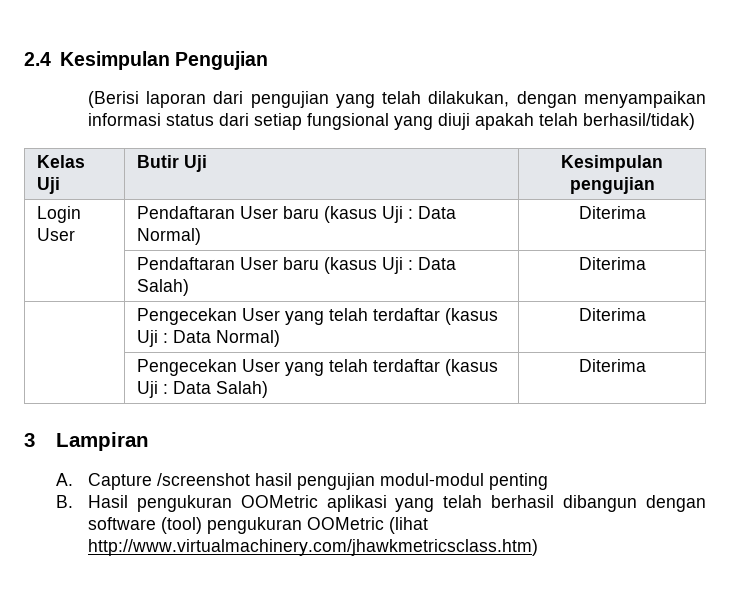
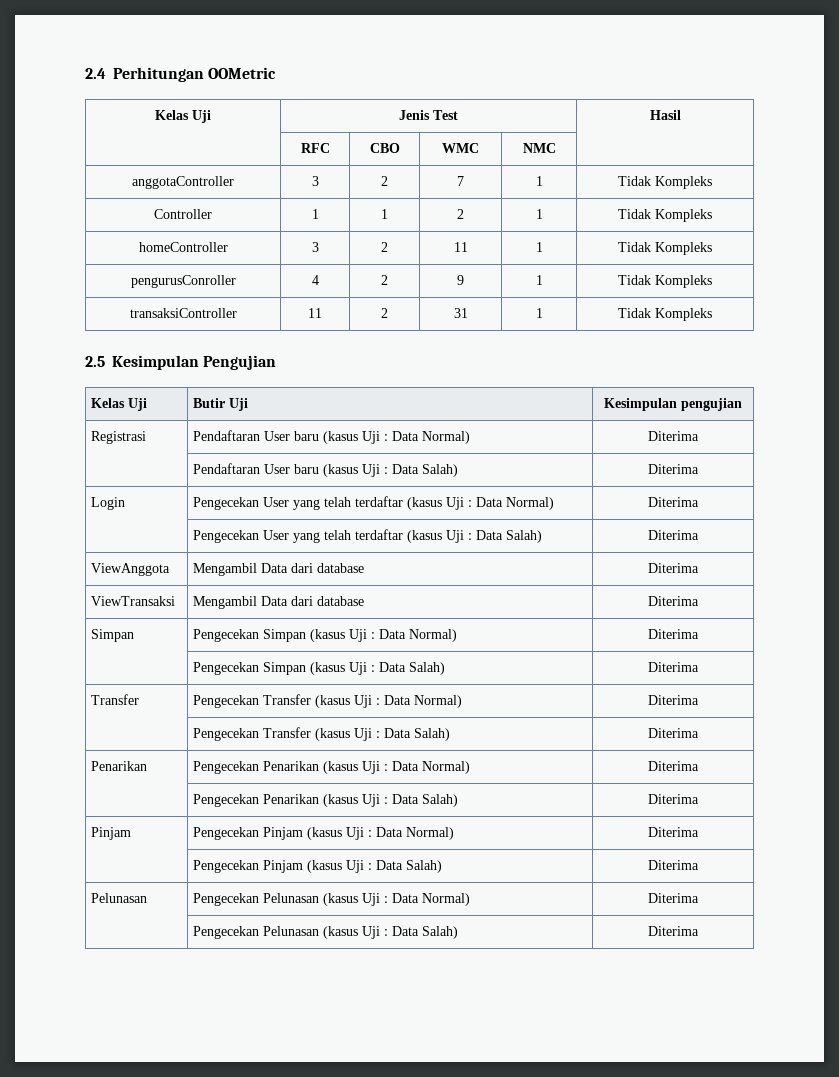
- 2.4 Kesimpulan Pengujian
- (Berisi laporan dari pengujian yang telah dilakukan, dengan menyampaikan informasi status dari setiap fungsional yang diuji apakah telah berhasil/tidak)
+ 2.4 Perhitungan OOMetric
+ Kelas Uji | Jenis Test | Hasil
+ | RFC | CBO | WMC | NMC |
+ anggotaController | 3 | 2 | 7 | 1 | Tidak Kompleks
+ Controller | 1 | 1 | 2 | 1 | Tidak Kompleks
+ homeController | 3 | 2 | 11 | 1 | Tidak Kompleks
+ pengurusConroller | 4 | 2 | 9 | 1 | Tidak Kompleks
+ transaksiController | 11 | 2 | 31 | 1 | Tidak Kompleks
+ 2.5 Kesimpulan Pengujian
- Login User | Pendaftaran User baru (kasus Uji : Data Normal) | Diterima
+ Registrasi | Pendaftaran User baru (kasus Uji : Data Normal) | Diterima
- | Pengecekan User yang telah terdaftar (kasus Uji : Data Normal) | Diterima
+ Login | Pengecekan User yang telah terdaftar (kasus Uji : Data Normal) | Diterima
- 3 Lampiran
- A. Capture /screenshot hasil pengujian modul-modul penting
- B. Hasil pengukuran OOMetric aplikasi yang telah berhasil dibangun dengan software (tool) pengukuran OOMetric (lihat http://www.virtualmachinery.com/jhawkmetricsclass.htm)
+ ViewAnggota | Mengambil Data dari database | Diterima
+ ViewTransaksi | Mengambil Data dari database | Diterima
+ Simpan | Pengecekan Simpan (kasus Uji : Data Normal) | Diterima
+ | Pengecekan Simpan (kasus Uji : Data Salah) | Diterima
+ Transfer | Pengecekan Transfer (kasus Uji : Data Normal) | Diterima
+ | Pengecekan Transfer (kasus Uji : Data Salah) | Diterima
+ Penarikan | Pengecekan Penarikan (kasus Uji : Data Normal) | Diterima
+ | Pengecekan Penarikan (kasus Uji : Data Salah) | Diterima
+ Pinjam | Pengecekan Pinjam (kasus Uji : Data Normal) | Diterima
+ | Pengecekan Pinjam (kasus Uji : Data Salah) | Diterima
+ Pelunasan | Pengecekan Pelunasan (kasus Uji : Data Normal) | Diterima
+ | Pengecekan Pelunasan (kasus Uji : Data Salah) | Diterima

